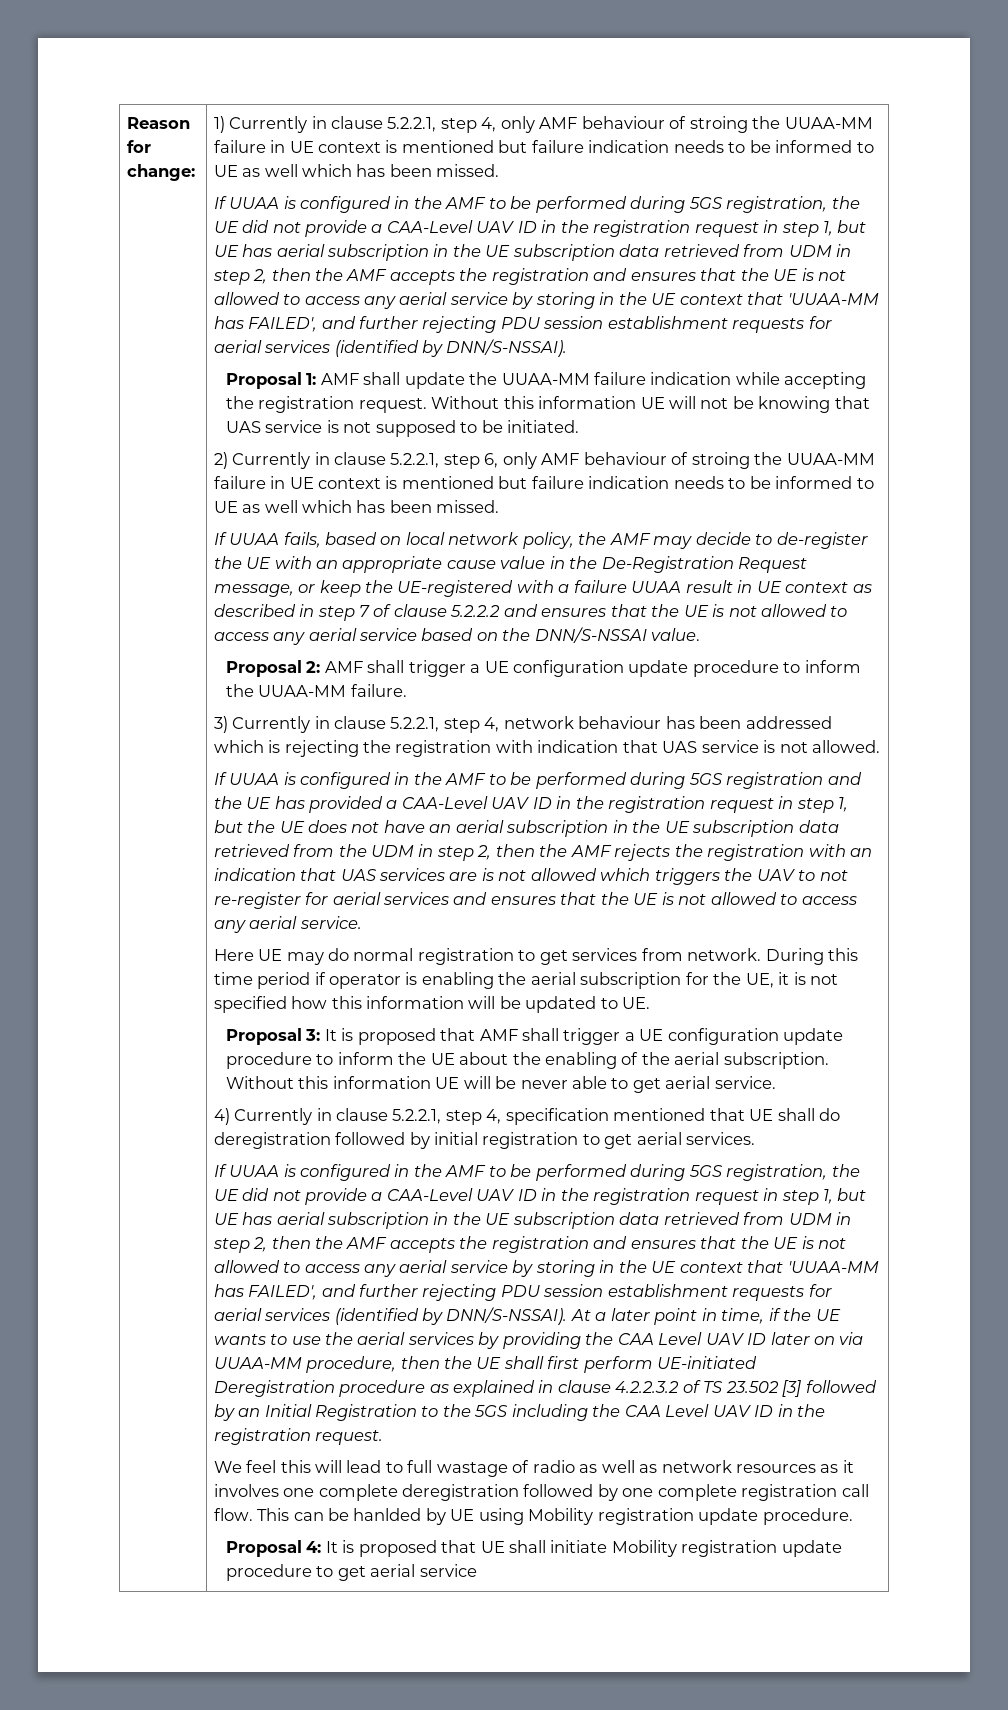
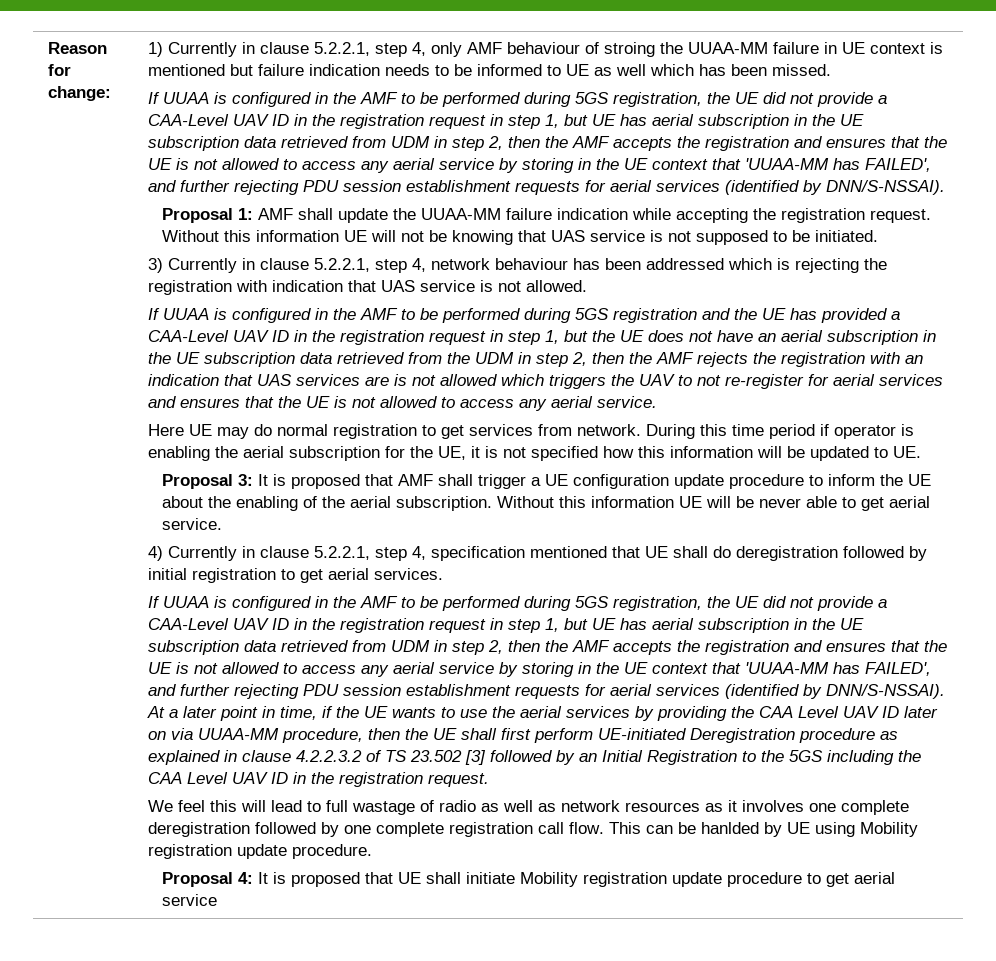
- 2) Currently in clause 5.2.2.1, step 6, only AMF behaviour of stroing the UUAA-MM failure in UE context is mentioned but failure indication needs to be informed to UE as well which has been missed.
- If UUAA fails, based on local network policy, the AMF may decide to de-register the UE with an appropriate cause value in the De-Registration Request message, or keep the UE-registered with a failure UUAA result in UE context as described in step 7 of clause 5.2.2.2 and ensures that the UE is not allowed to access any aerial service based on the DNN/S-NSSAI value.
- Proposal 2: AMF shall trigger a UE configuration update procedure to inform the UUAA-MM failure.

